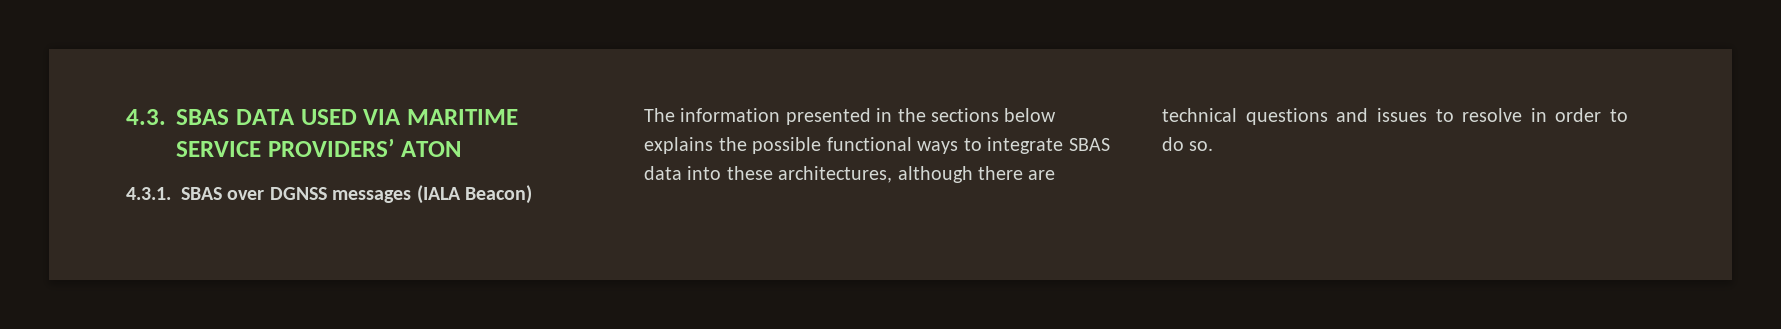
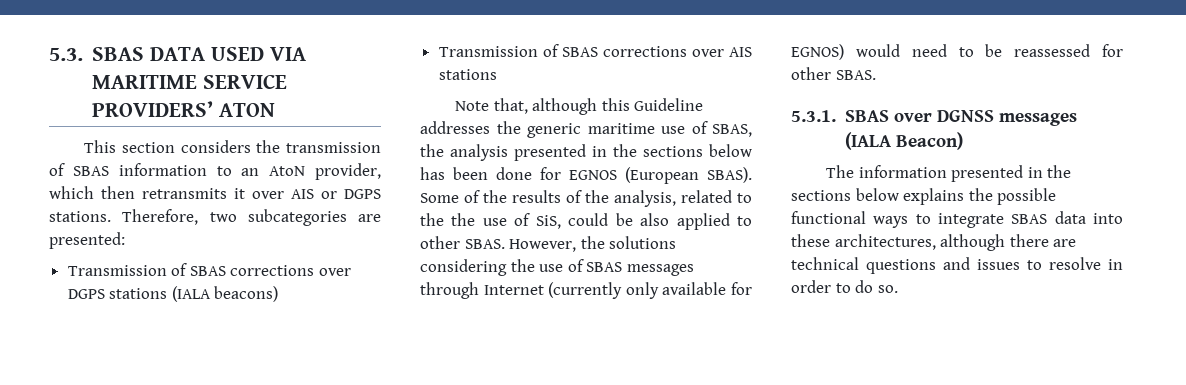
- 4.3. SBAS DATA USED VIA MARITIME SERVICE PROVIDERS’ ATON
+ 5.3. SBAS DATA USED VIA MARITIME SERVICE PROVIDERS’ ATON
- 4.3.1. SBAS over DGNSS messages (IALA Beacon)
+ This section considers the transmission of SBAS information to an AtoN provider, which then retransmits it over AIS or DGPS stations. Therefore, two subcategories are presented:
+ Transmission of SBAS corrections over DGPS stations (IALA beacons)
+ Transmission of SBAS corrections over AIS stations
+ Note that, although this Guideline addresses the generic maritime use of SBAS, the analysis presented in the sections below has been done for EGNOS (European SBAS). Some of the results of the analysis, related to the the use of SiS, could be also applied to other SBAS. However, the solutions considering the use of SBAS messages through Internet (currently only available for EGNOS) would need to be reassessed for other SBAS.
+ 5.3.1. SBAS over DGNSS messages (IALA Beacon)

